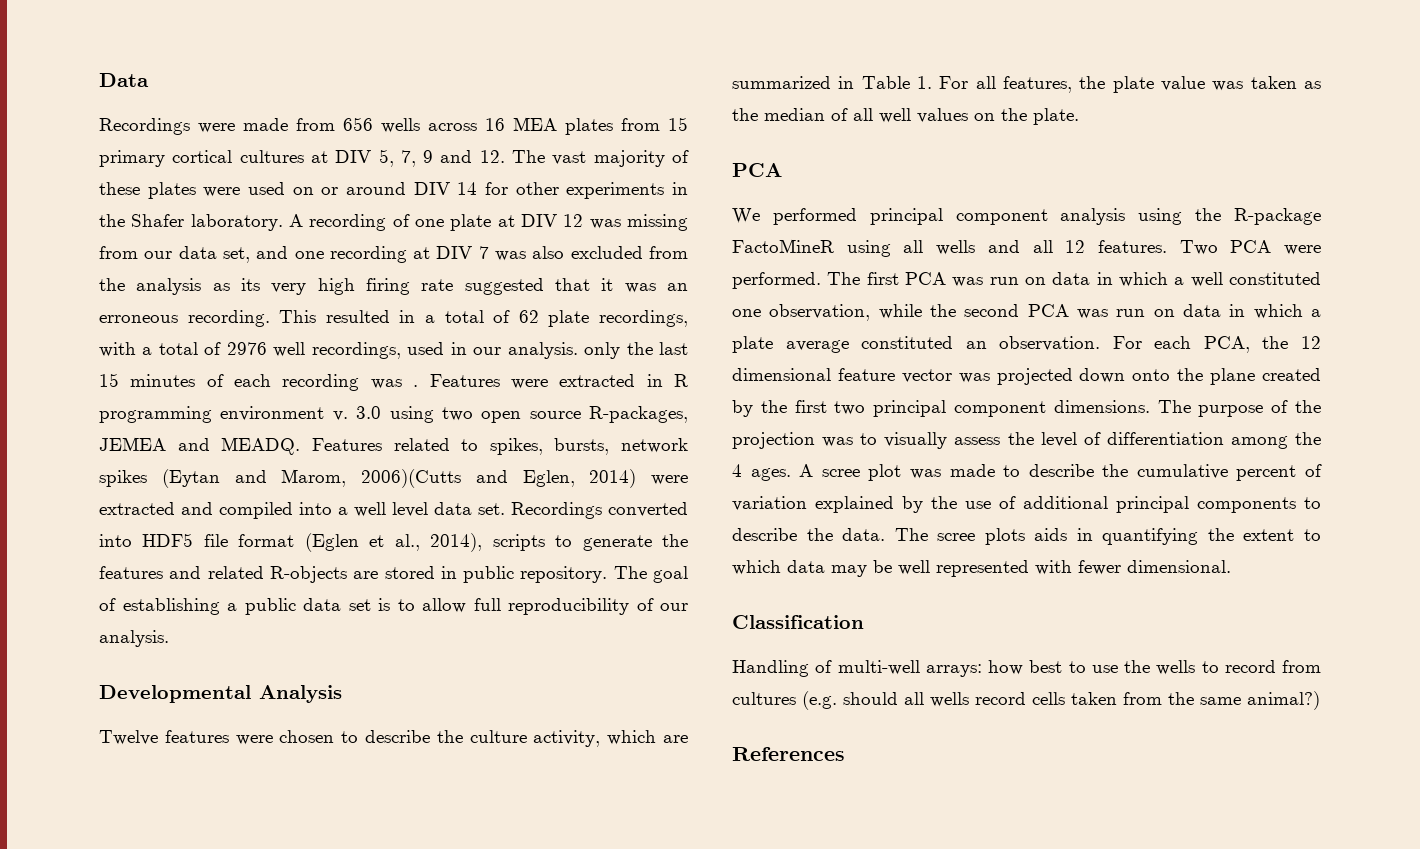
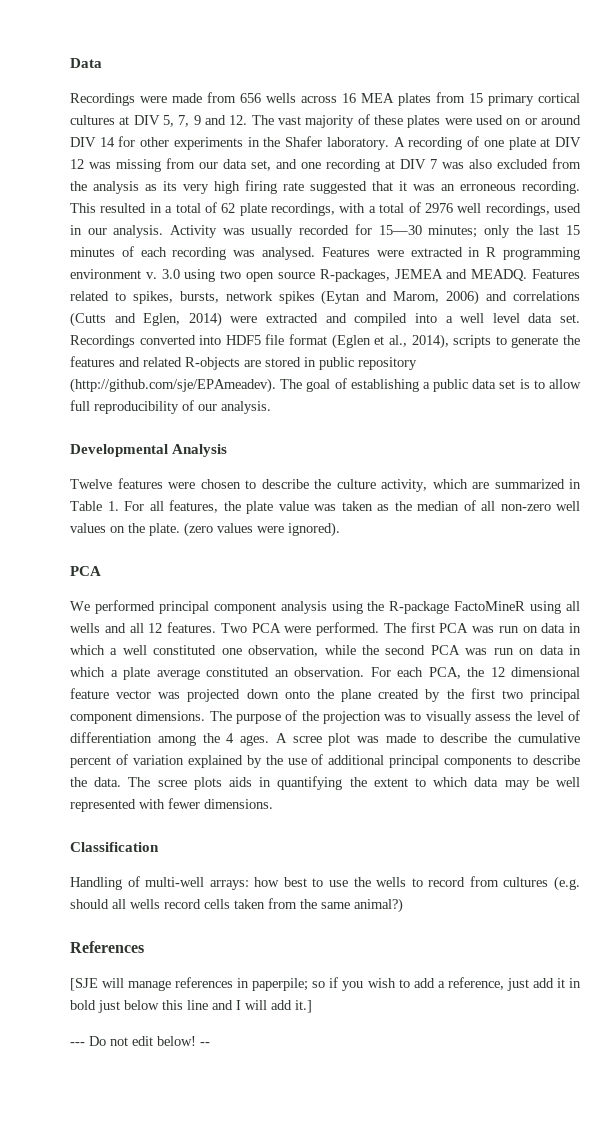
- This resulted in a total of 62 plate recordings, with a total of 2976 well recordings, used in our analysis. only the last 15 minutes of each recording was .
+ This resulted in a total of 62 plate recordings, with a total of 2976 well recordings, used in our analysis. Activity was usually recorded for 15—30 minutes; only the last 15 minutes of each recording was analysed.
- Features related to spikes, bursts, network spikes (Eytan and Marom, 2006)(Cutts and Eglen, 2014) were extracted and compiled into a well level data set.
+ Features related to spikes, bursts, network spikes (Eytan and Marom, 2006) and correlations (Cutts and Eglen, 2014) were extracted and compiled into a well level data set.
- Recordings converted into HDF5 file format (Eglen et al., 2014), scripts to generate the features and related R-objects are stored in public repository. The goal of establishing a public data set is to allow full reproducibility of our analysis.
+ Recordings converted into HDF5 file format (Eglen et al., 2014), scripts to generate the features and related R-objects are stored in public repository (http://github.com/sje/EPAmeadev). The goal of establishing a public data set is to allow full reproducibility of our analysis.
- Twelve features were chosen to describe the culture activity, which are summarized in Table 1. For all features, the plate value was taken as the median of all well values on the plate.
+ Twelve features were chosen to describe the culture activity, which are summarized in Table 1. For all features, the plate value was taken as the median of all non-zero well values on the plate. (zero values were ignored).
- The scree plots aids in quantifying the extent to which data may be well represented with fewer dimensional.
+ The scree plots aids in quantifying the extent to which data may be well represented with fewer dimensions.
+ [SJE will manage references in paperpile; so if you wish to add a reference, just add it in bold just below this line and I will add it.]
+ --- Do not edit below! --

